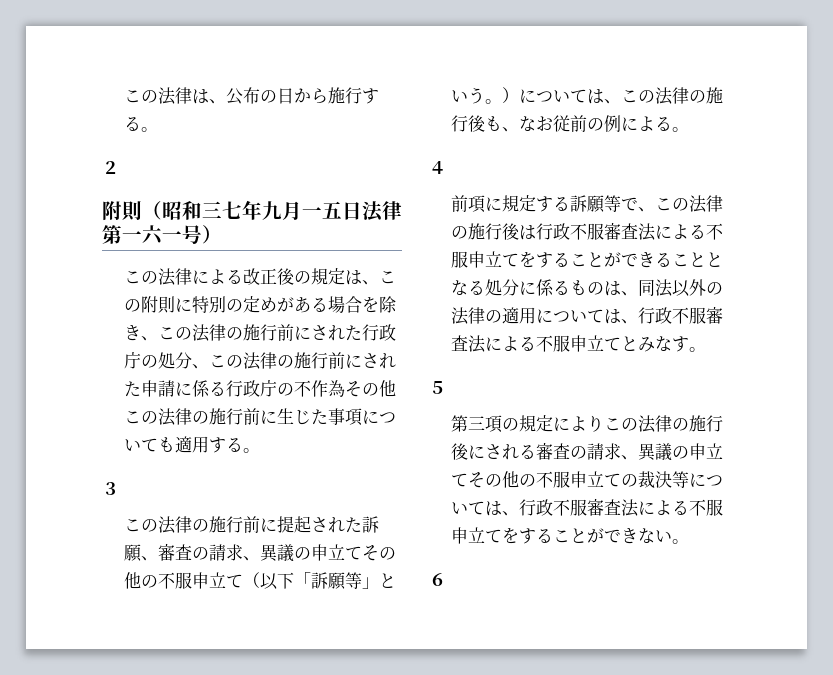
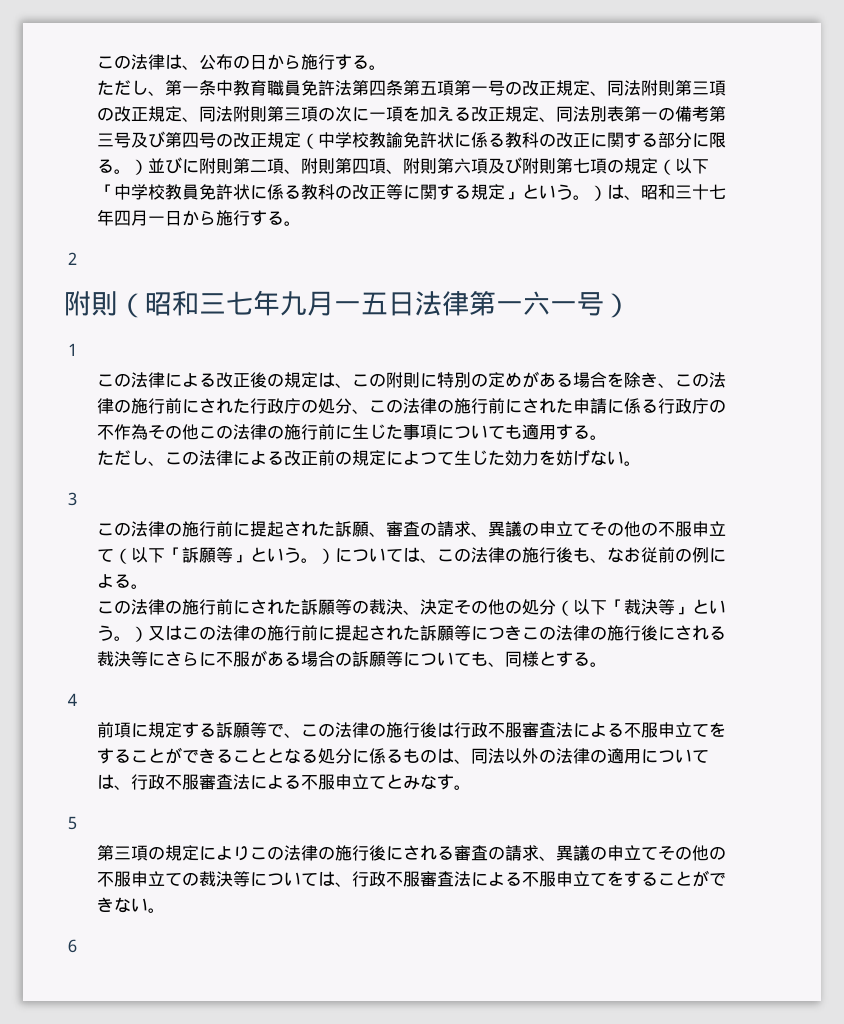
+ ただし、第一条中教育職員免許法第四条第五項第一号の改正規定、同法附則第三項の改正規定、同法附則第三項の次に一項を加える改正規定、同法別表第一の備考第三号及び第四号の改正規定（中学校教諭免許状に係る教科の改正に関する部分に限る。）並びに附則第二項、附則第四項、附則第六項及び附則第七項の規定（以下「中学校教員免許状に係る教科の改正等に関する規定」という。）は、昭和三十七年四月一日から施行する。
+ １
+ ただし、この法律による改正前の規定によつて生じた効力を妨げない。
+ この法律の施行前にされた訴願等の裁決、決定その他の処分（以下「裁決等」という。）又はこの法律の施行前に提起された訴願等につきこの法律の施行後にされる裁決等にさらに不服がある場合の訴願等についても、同様とする。

